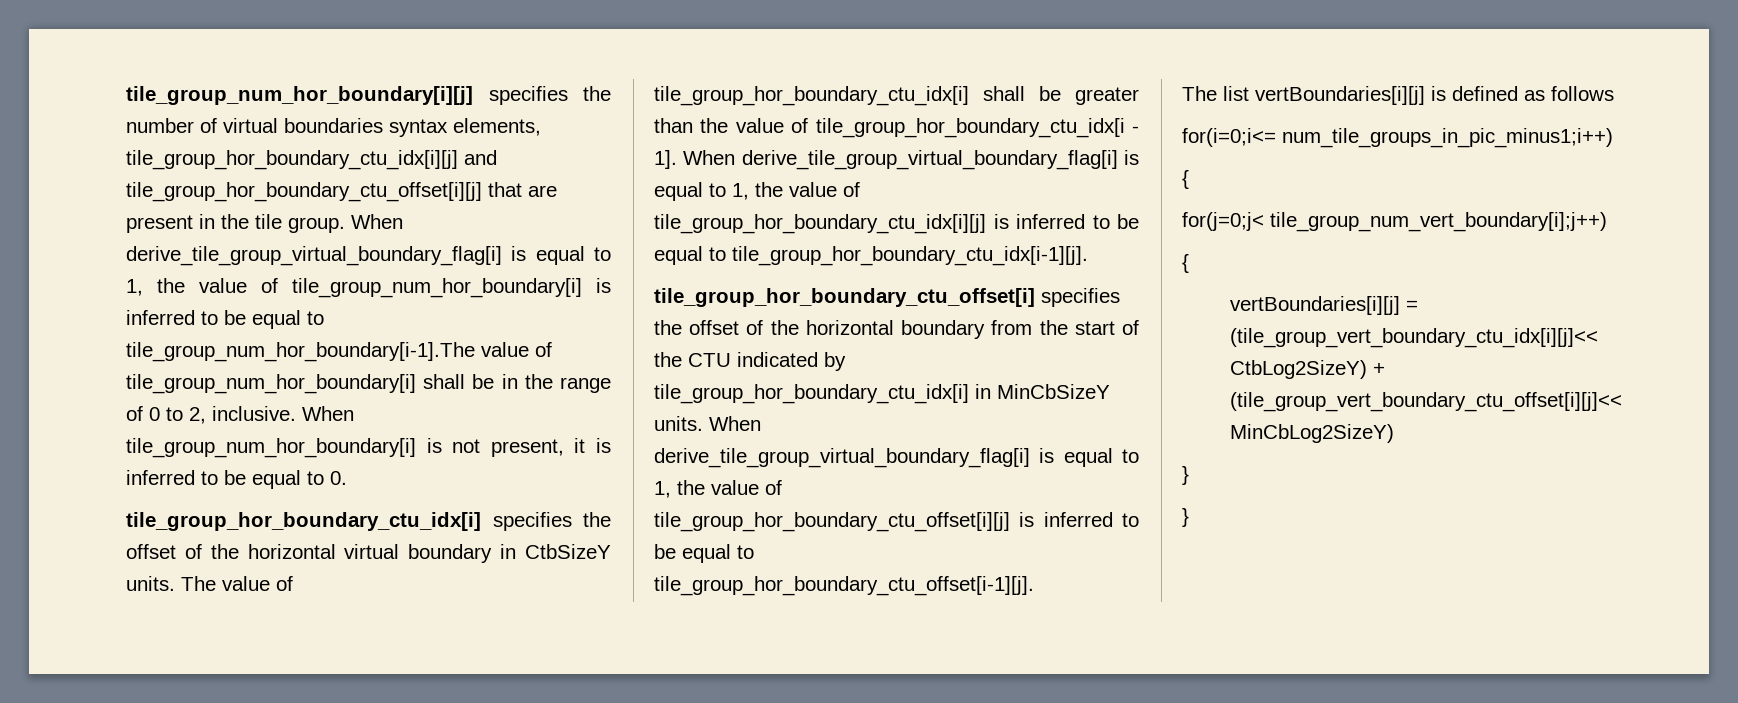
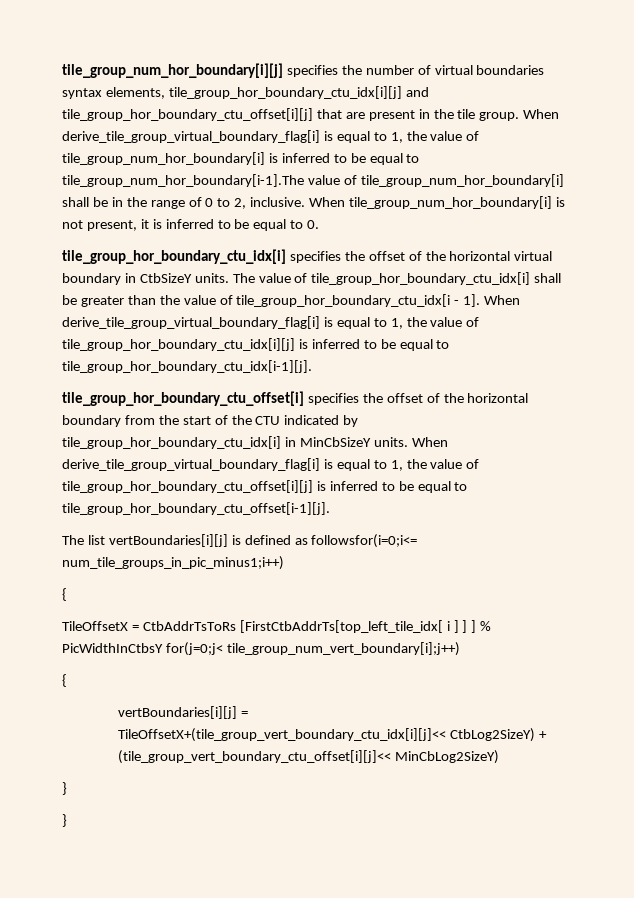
- The list vertBoundaries[i][j] is defined as follows
- for(i=0;i<= num_tile_groups_in_pic_minus1;i++)
+ The list vertBoundaries[i][j] is defined as followsfor(i=0;i<= num_tile_groups_in_pic_minus1;i++)
- for(j=0;j< tile_group_num_vert_boundary[i];j++)
+ TileOffsetX = CtbAddrTsToRs [FirstCtbAddrTs[top_left_tile_idx[ i ] ] ] % PicWidthInCtbsY for(j=0;j< tile_group_num_vert_boundary[i];j++)
- vertBoundaries[i][j] = (tile_group_vert_boundary_ctu_idx[i][j]<< CtbLog2SizeY) + (tile_group_vert_boundary_ctu_offset[i][j]<< MinCbLog2SizeY)
+ vertBoundaries[i][j] = TileOffsetX+(tile_group_vert_boundary_ctu_idx[i][j]<< CtbLog2SizeY) + (tile_group_vert_boundary_ctu_offset[i][j]<< MinCbLog2SizeY)

